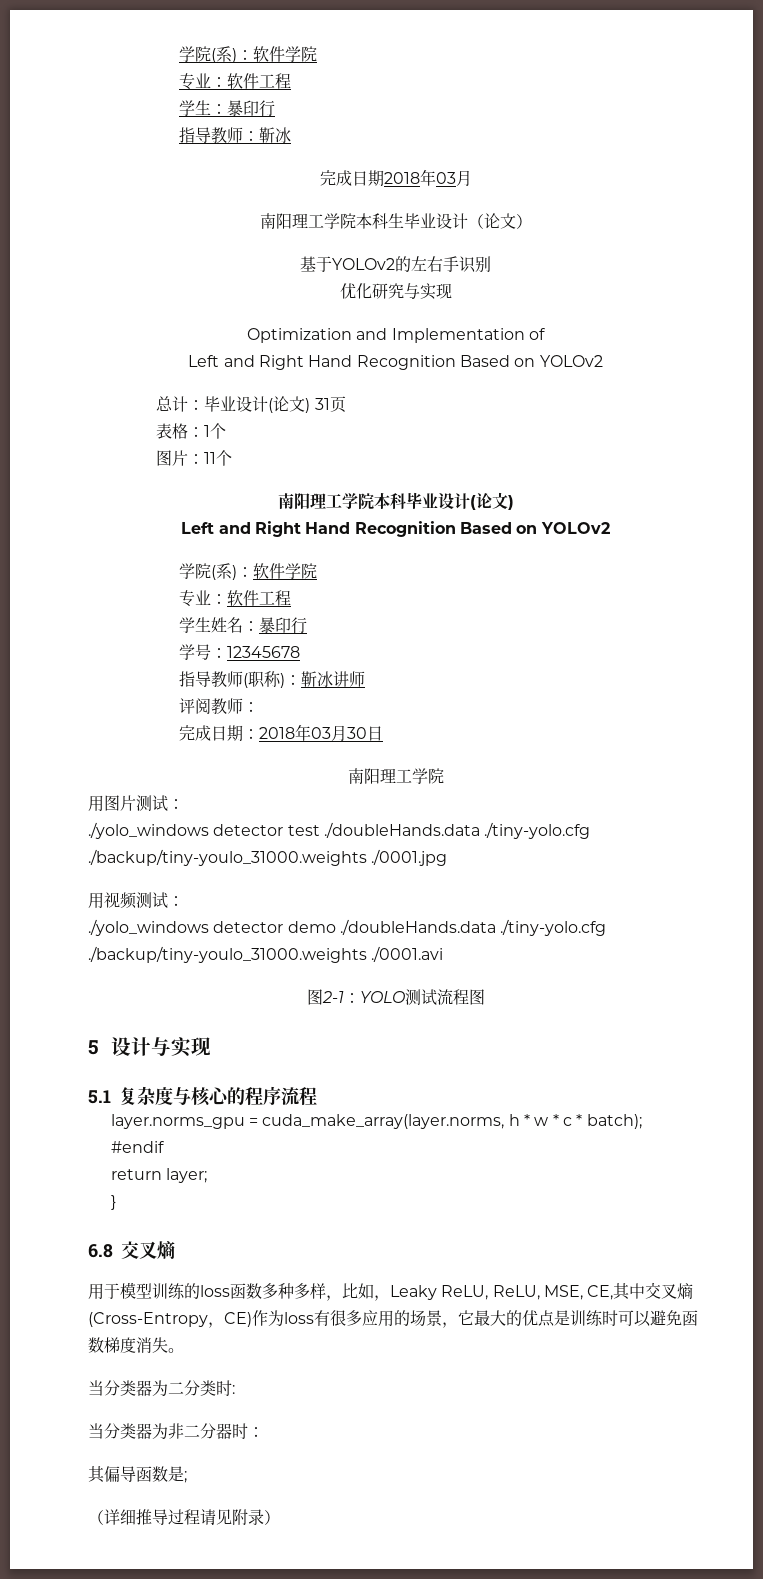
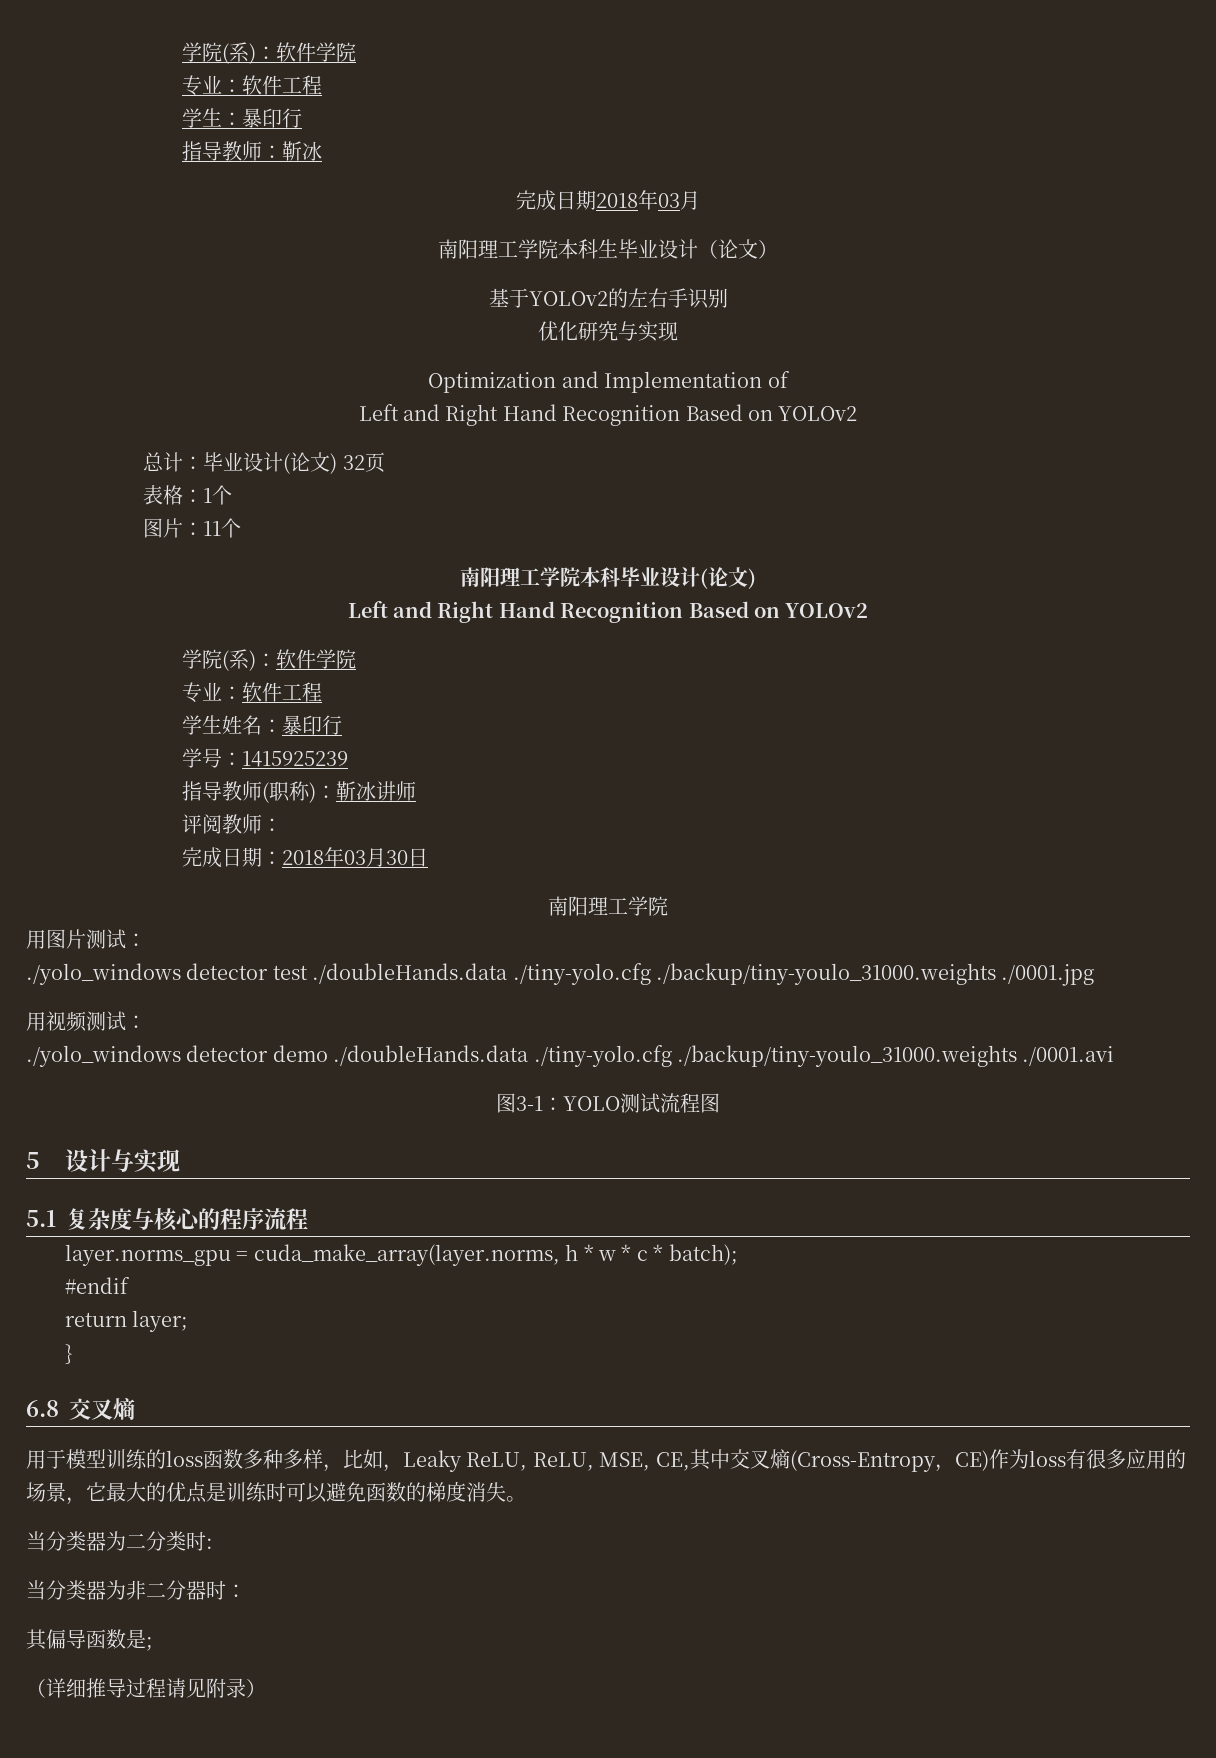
- 总计：毕业设计(论文) 31页
+ 总计：毕业设计(论文) 32页
- 学号：12345678
+ 学号：1415925239
- 图2-1：YOLO测试流程图
+ 图3-1：YOLO测试流程图
- 用于模型训练的loss函数多种多样，比如，Leaky ReLU, ReLU, MSE, CE,其中交叉熵(Cross-Entropy，CE)作为loss有很多应用的场景，它最大的优点是训练时可以避免函数梯度消失。
+ 用于模型训练的loss函数多种多样，比如，Leaky ReLU, ReLU, MSE, CE,其中交叉熵(Cross-Entropy，CE)作为loss有很多应用的场景，它最大的优点是训练时可以避免函数的梯度消失。

